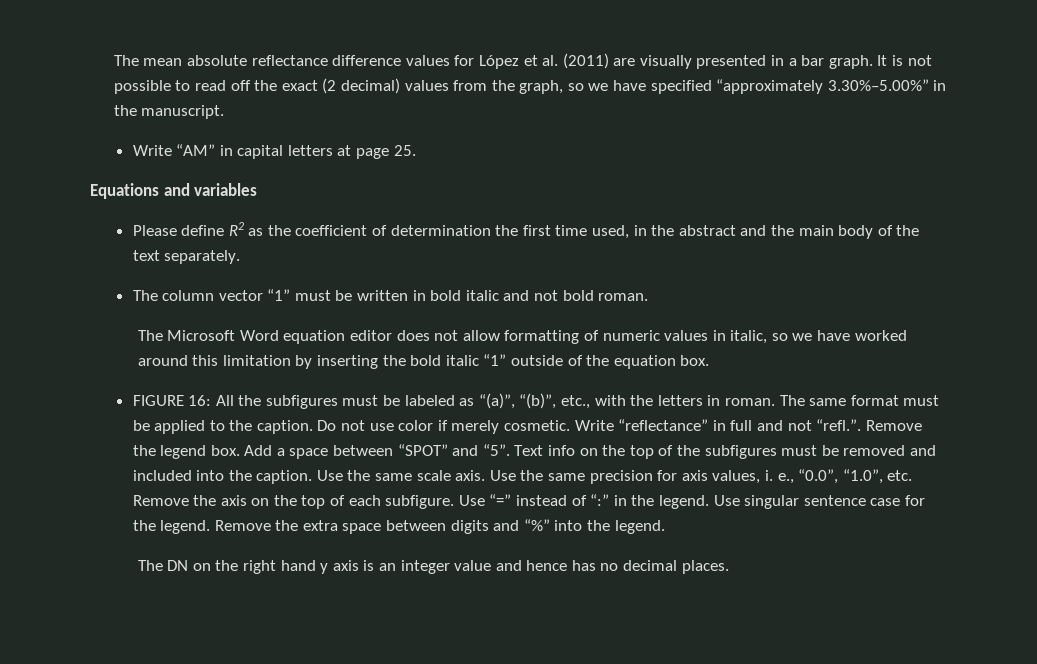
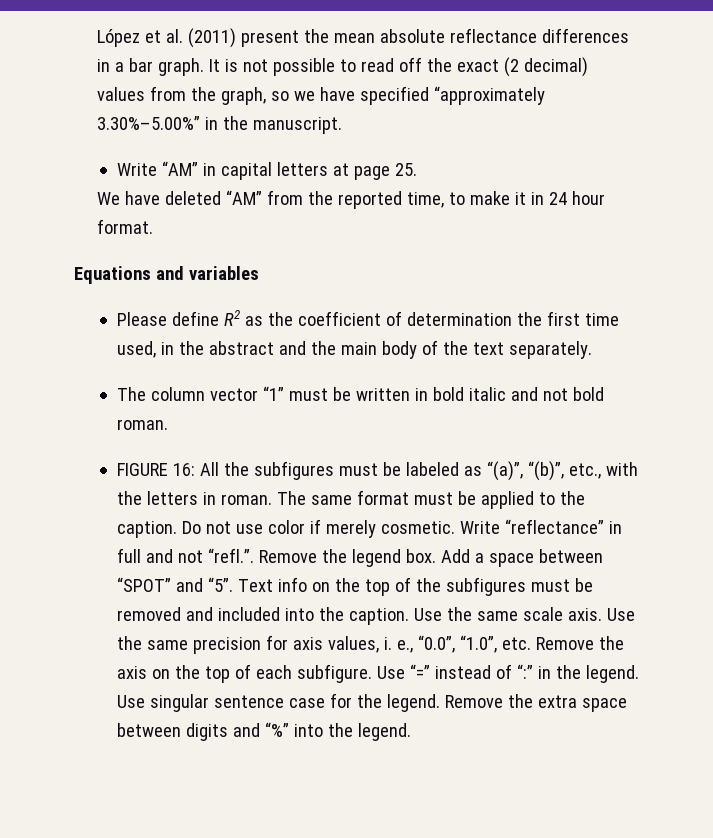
- The mean absolute reflectance difference values for López et al. (2011) are visually presented in a bar graph.
+ López et al. (2011) present the mean absolute reflectance differences in a bar graph.
+ We have deleted “AM” from the reported time, to make it in 24 hour format.
- The Microsoft Word equation editor does not allow formatting of numeric values in italic, so we have worked around this limitation by inserting the bold italic “1” outside of the equation box.
- The DN on the right hand y axis is an integer value and hence has no decimal places.

